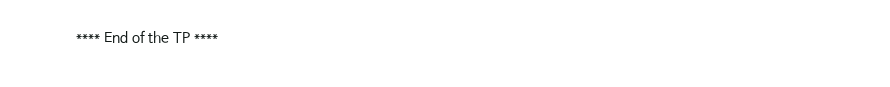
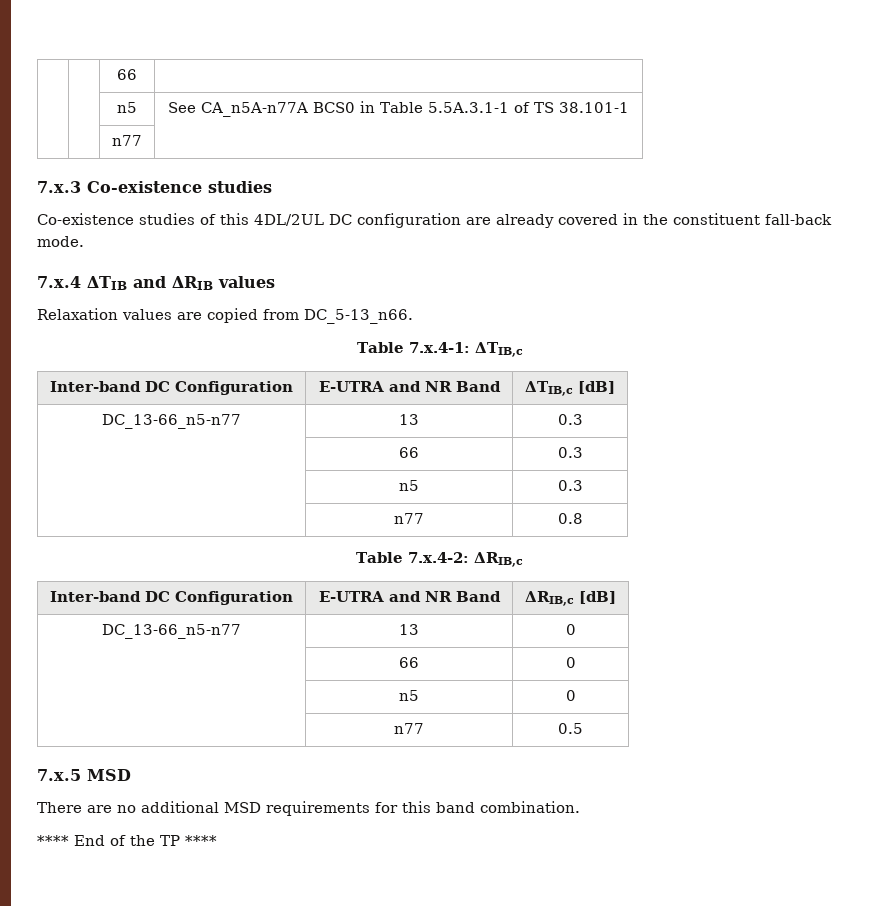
+ | | 66 |
+ | | n5 | See CA_n5A-n77A BCS0 in Table 5.5A.3.1-1 of TS 38.101-1
+ | | n77 |
+ 7.x.3 Co-existence studies
+ Co-existence studies of this 4DL/2UL DC configuration are already covered in the constituent fall-back mode.
+ 7.x.4 ∆TIB and ∆RIB values
+ Relaxation values are copied from DC_5-13_n66.
+ Table 7.x.4-1: ΔTIB,c
+ Inter-band DC Configuration | E-UTRA and NR Band | ΔTIB,c [dB]
+ DC_13-66_n5-n77 | 13 | 0.3
+ | 66 | 0.3
+ | n5 | 0.3
+ | n77 | 0.8
+ Table 7.x.4-2: ΔRIB,c
+ Inter-band DC Configuration | E-UTRA and NR Band | ΔRIB,c [dB]
+ DC_13-66_n5-n77 | 13 | 0
+ | 66 | 0
+ | n5 | 0
+ | n77 | 0.5
+ 7.x.5 MSD
+ There are no additional MSD requirements for this band combination.

